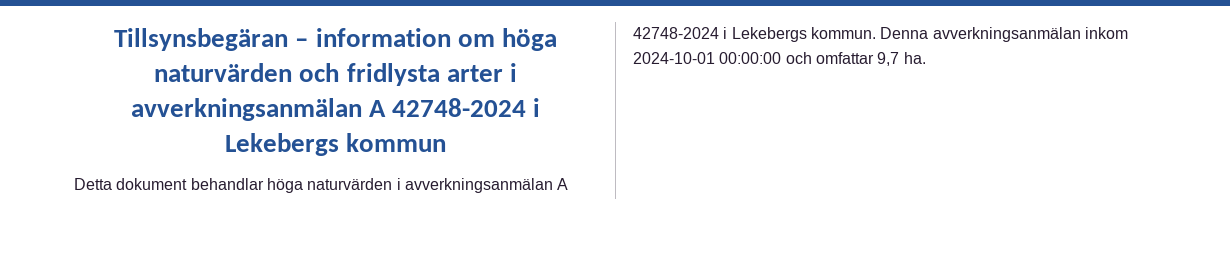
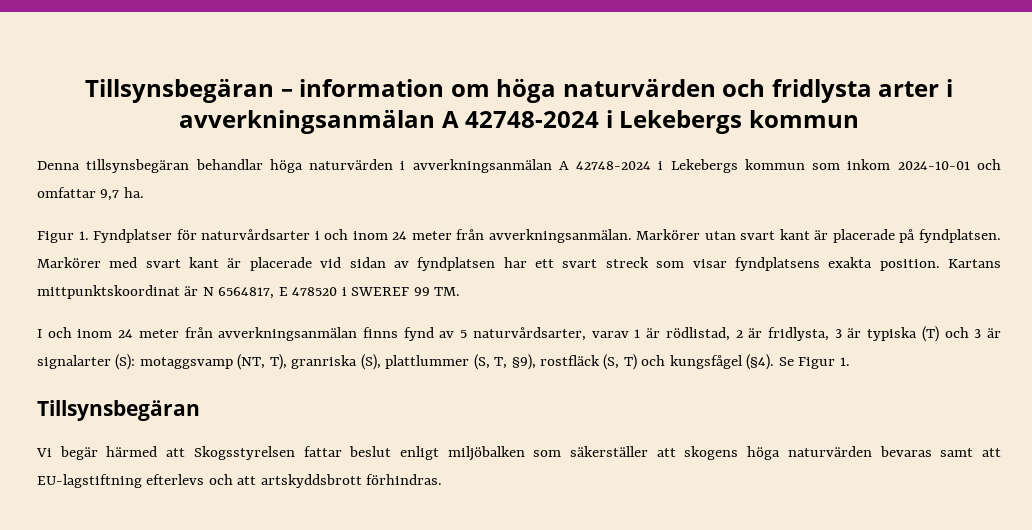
- Detta dokument behandlar höga naturvärden i avverkningsanmälan A 42748-2024 i Lekebergs kommun. Denna avverkningsanmälan inkom 2024-10-01 00:00:00 och omfattar 9,7 ha.
+ Denna tillsynsbegäran behandlar höga naturvärden i avverkningsanmälan A 42748-2024 i Lekebergs kommun som inkom 2024-10-01 och omfattar 9,7 ha.
+ Figur 1. Fyndplatser för naturvårdsarter i och inom 24 meter från avverkningsanmälan. Markörer utan svart kant är placerade på fyndplatsen. Markörer med svart kant är placerade vid sidan av fyndplatsen har ett svart streck som visar fyndplatsens exakta position. Kartans mittpunktskoordinat är N 6564817, E 478520 i SWEREF 99 TM.
+ I och inom 24 meter från avverkningsanmälan finns fynd av 5 naturvårdsarter, varav 1 är rödlistad, 2 är fridlysta, 3 är typiska (T) och 3 är signalarter (S): motaggsvamp (NT, T), granriska (S), plattlummer (S, T, §9), rostfläck (S, T) och kungsfågel (§4). Se Figur 1.
+ Tillsynsbegäran
+ Vi begär härmed att Skogsstyrelsen fattar beslut enligt miljöbalken som säkerställer att skogens höga naturvärden bevaras samt att EU-lagstiftning efterlevs och att artskyddsbrott förhindras.

